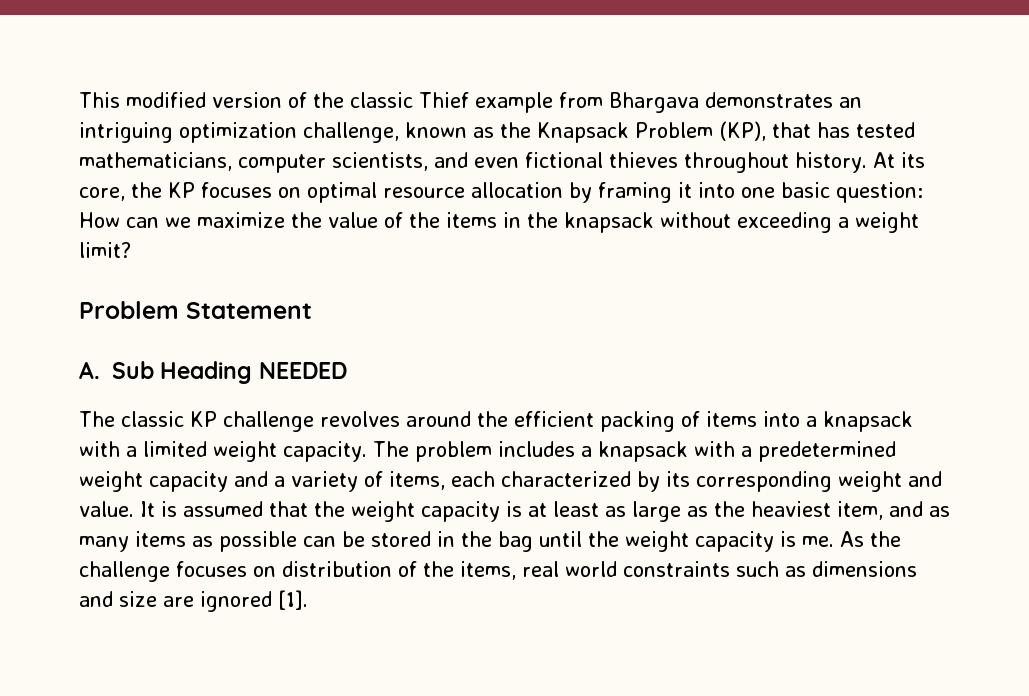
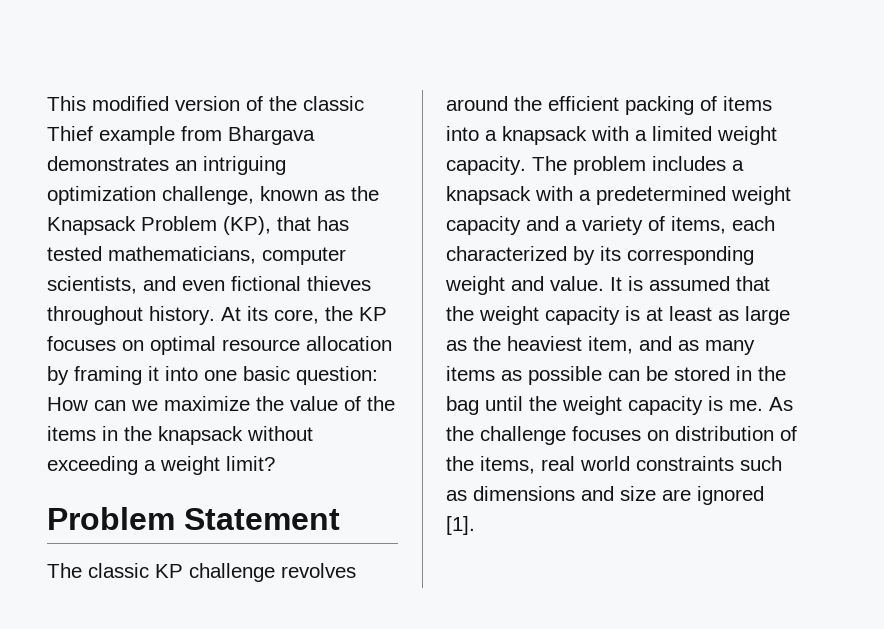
- A. Sub Heading NEEDED

